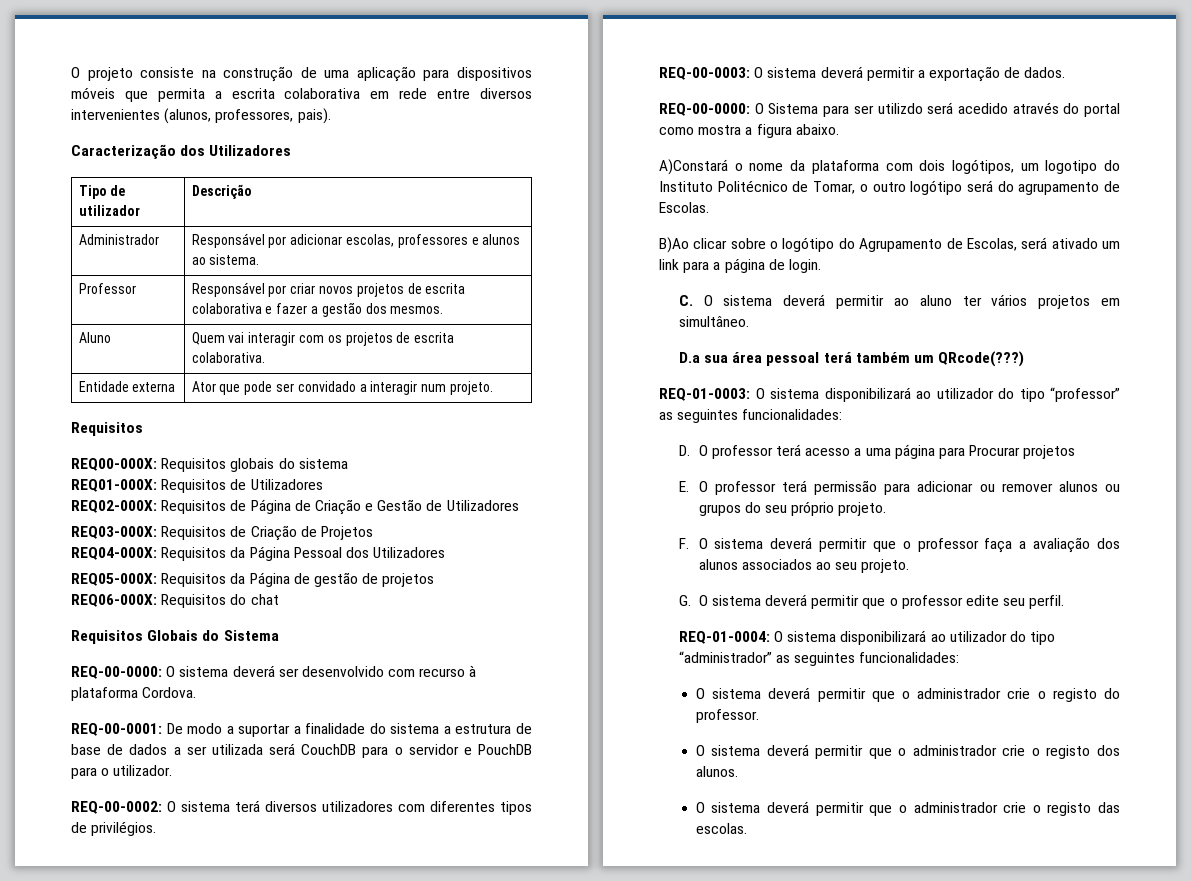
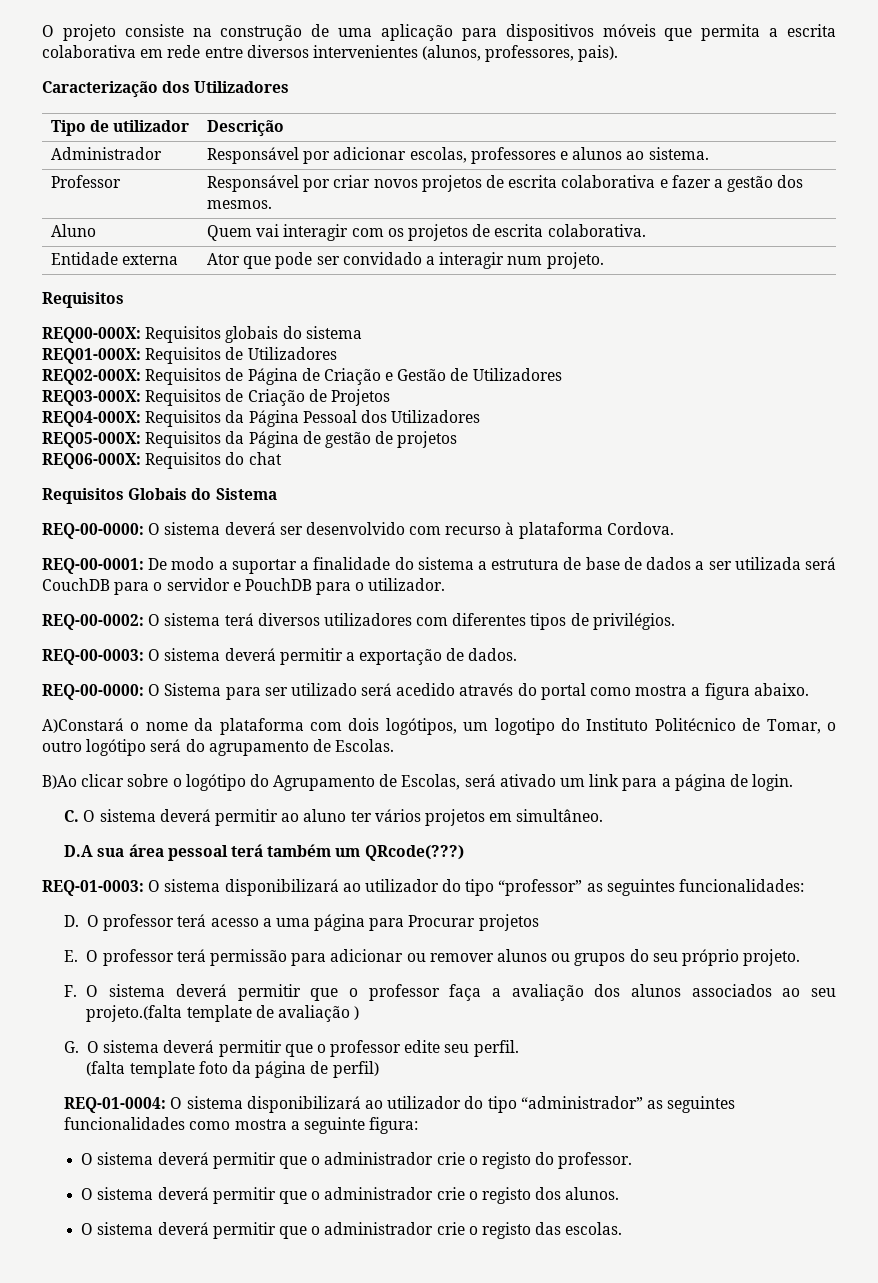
- REQ-00-0000: O Sistema para ser utilizdo será acedido através do portal como mostra a figura abaixo.
+ REQ-00-0000: O Sistema para ser utilizado será acedido através do portal como mostra a figura abaixo.
- D.a sua área pessoal terá também um QRcode(???)
+ D.A sua área pessoal terá também um QRcode(???)
- F. O sistema deverá permitir que o professor faça a avaliação dos alunos associados ao seu projeto.
+ F. O sistema deverá permitir que o professor faça a avaliação dos alunos associados ao seu projeto.(falta template de avaliação )
+ (falta template foto da página de perfil)
- REQ-01-0004: O sistema disponibilizará ao utilizador do tipo “administrador” as seguintes funcionalidades:
+ REQ-01-0004: O sistema disponibilizará ao utilizador do tipo “administrador” as seguintes funcionalidades como mostra a seguinte figura:

